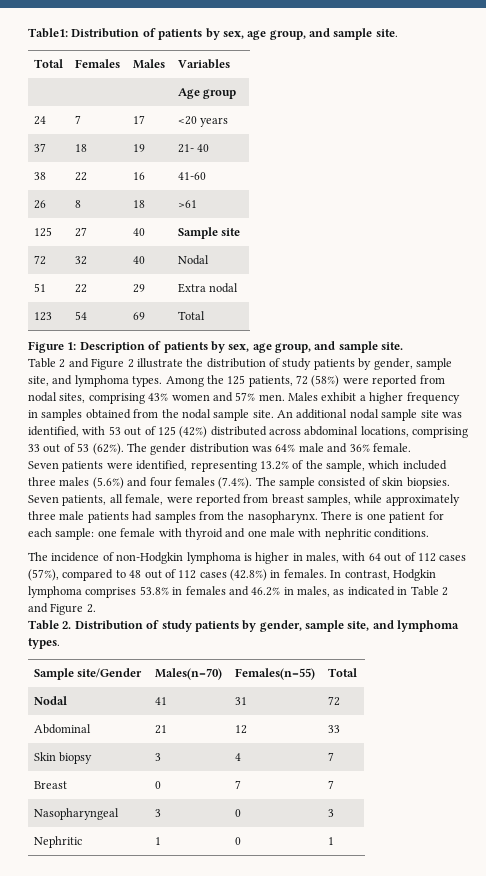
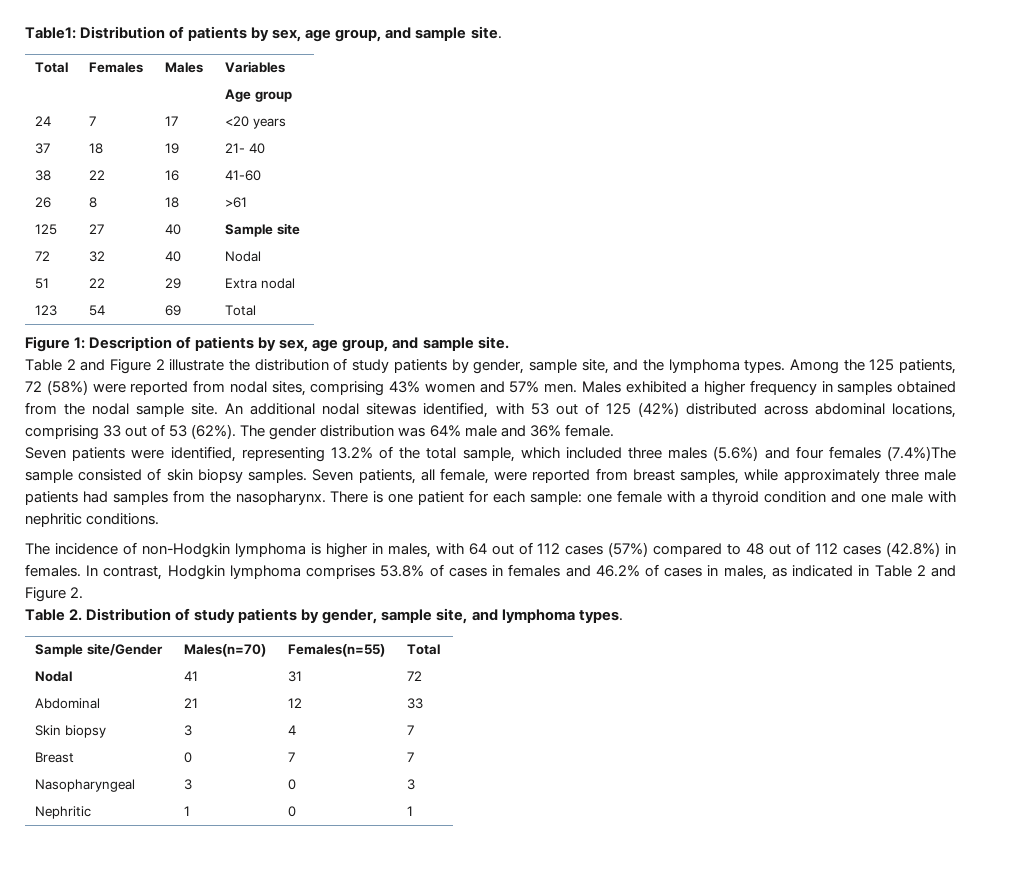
- Table 2 and Figure 2 illustrate the distribution of study patients by gender, sample site, and lymphoma types.
+ Table 2 and Figure 2 illustrate the distribution of study patients by gender, sample site, and the lymphoma types.
- Males exhibit a higher frequency in samples obtained from the nodal sample site.
+ Males exhibited a higher frequency in samples obtained from the nodal sample site.
- An additional nodal sample site was identified, with 53 out of 125 (42%) distributed across abdominal locations, comprising 33 out of 53 (62%).
+ An additional nodal sitewas identified, with 53 out of 125 (42%) distributed across abdominal locations, comprising 33 out of 53 (62%).
- Seven patients were identified, representing 13.2% of the sample, which included three males (5.6%) and four females (7.4%). The sample consisted of skin biopsies.
+ Seven patients were identified, representing 13.2% of the total sample, which included three males (5.6%) and four females (7.4%)The sample consisted of skin biopsy samples.
- There is one patient for each sample: one female with thyroid and one male with nephritic conditions.
+ There is one patient for each sample: one female with a thyroid condition and one male with nephritic conditions.
- The incidence of non-Hodgkin lymphoma is higher in males, with 64 out of 112 cases (57%), compared to 48 out of 112 cases (42.8%) in females.
+ The incidence of non-Hodgkin lymphoma is higher in males, with 64 out of 112 cases (57%) compared to 48 out of 112 cases (42.8%) in females.
- In contrast, Hodgkin lymphoma comprises 53.8% in females and 46.2% in males, as indicated in Table 2 and Figure 2.
+ In contrast, Hodgkin lymphoma comprises 53.8% of cases in females and 46.2% of cases in males, as indicated in Table 2 and Figure 2.

